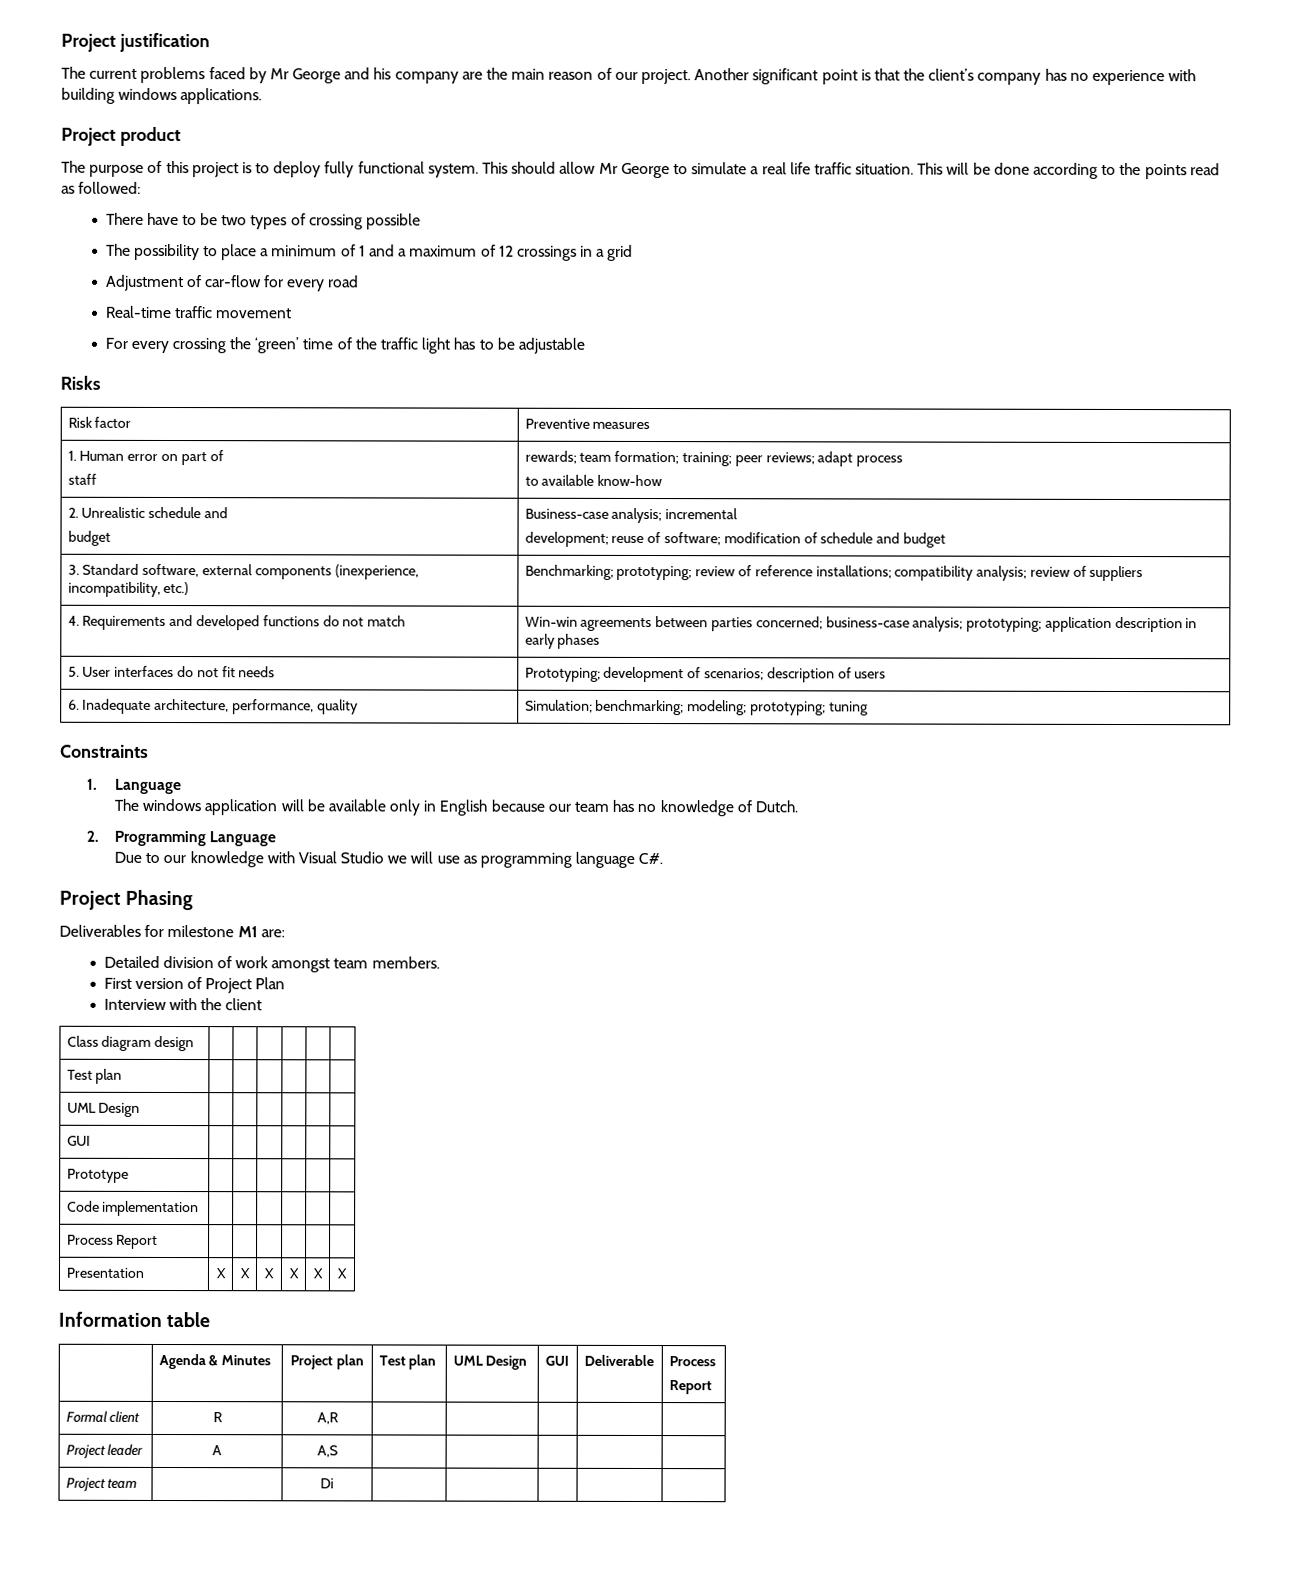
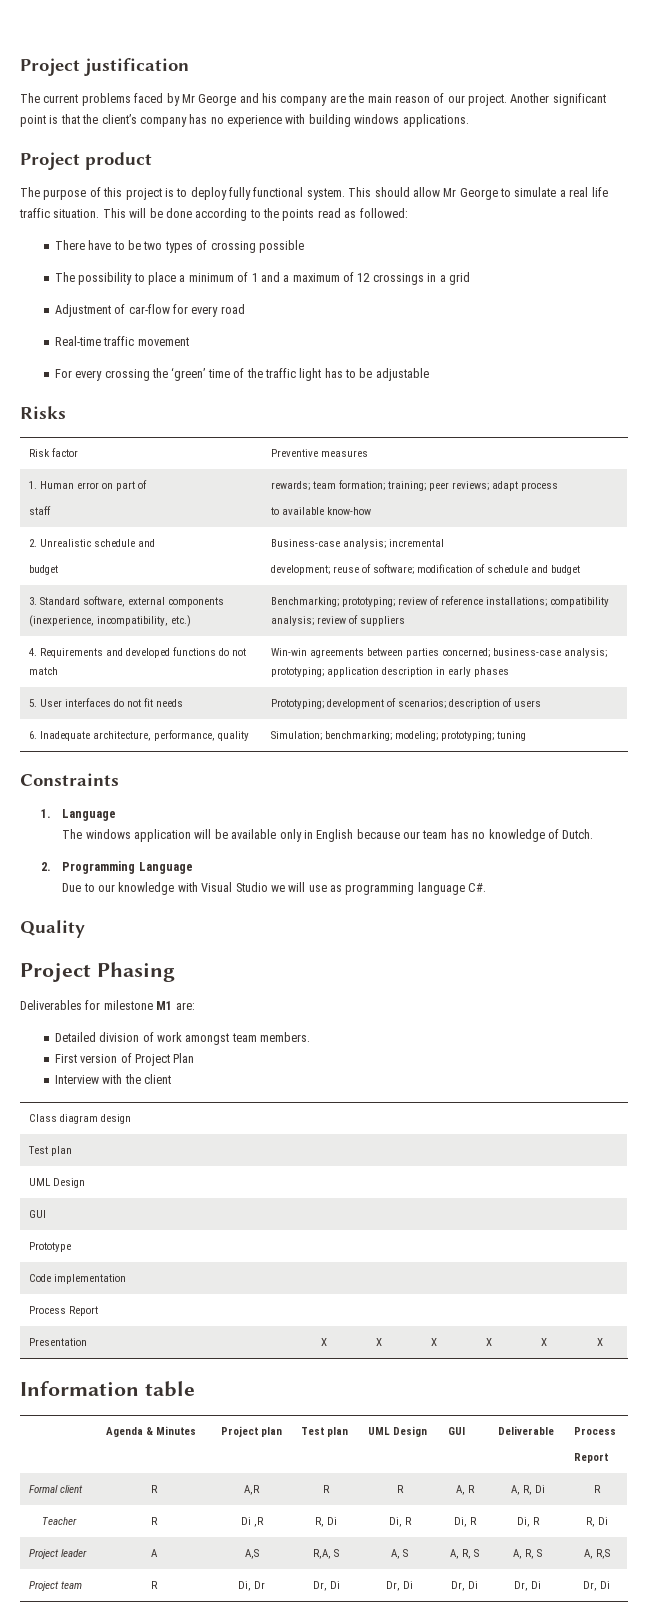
+ Quality
- Formal client | R | A,R | | | | |
- Project leader | A | A,S | | | | |
- Project team | | Di | | | | |
+ Formal client | R | A,R | R | R | A, R | A, R, Di | R
+ Teacher | R | Di ,R | R, Di | Di, R | Di, R | Di, R | R, Di
+ Project leader | A | A,S | R,A, S | A, S | A, R, S | A, R, S | A, R,S
+ Project team | R | Di, Dr | Dr, Di | Dr, Di | Dr, Di | Dr, Di | Dr, Di

